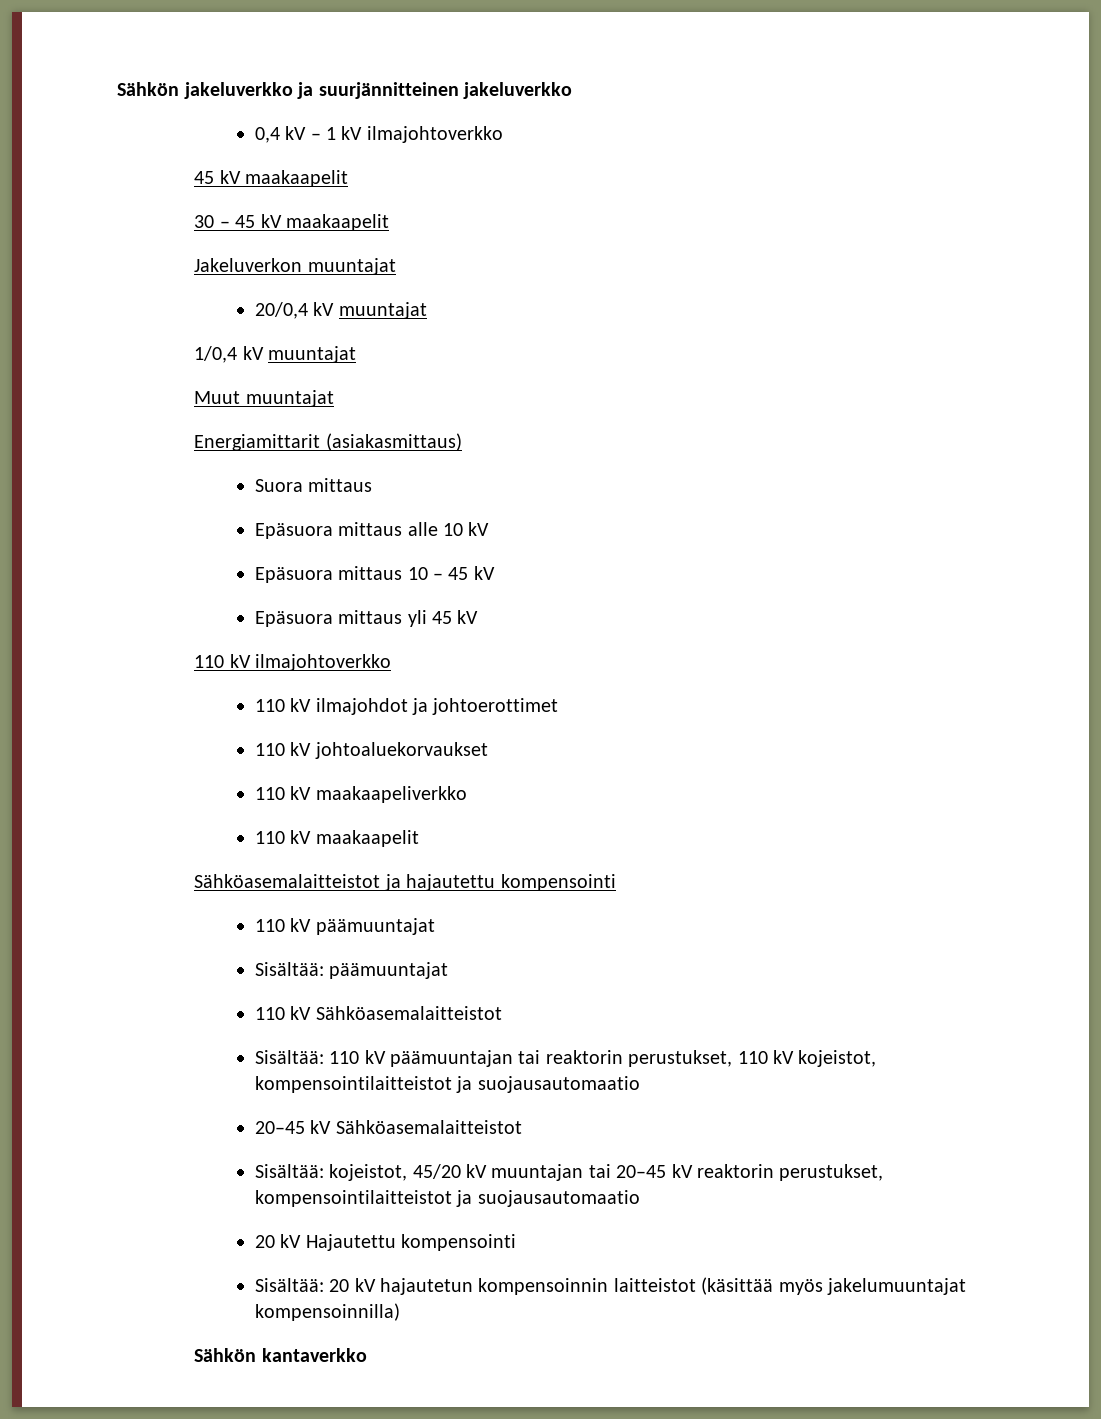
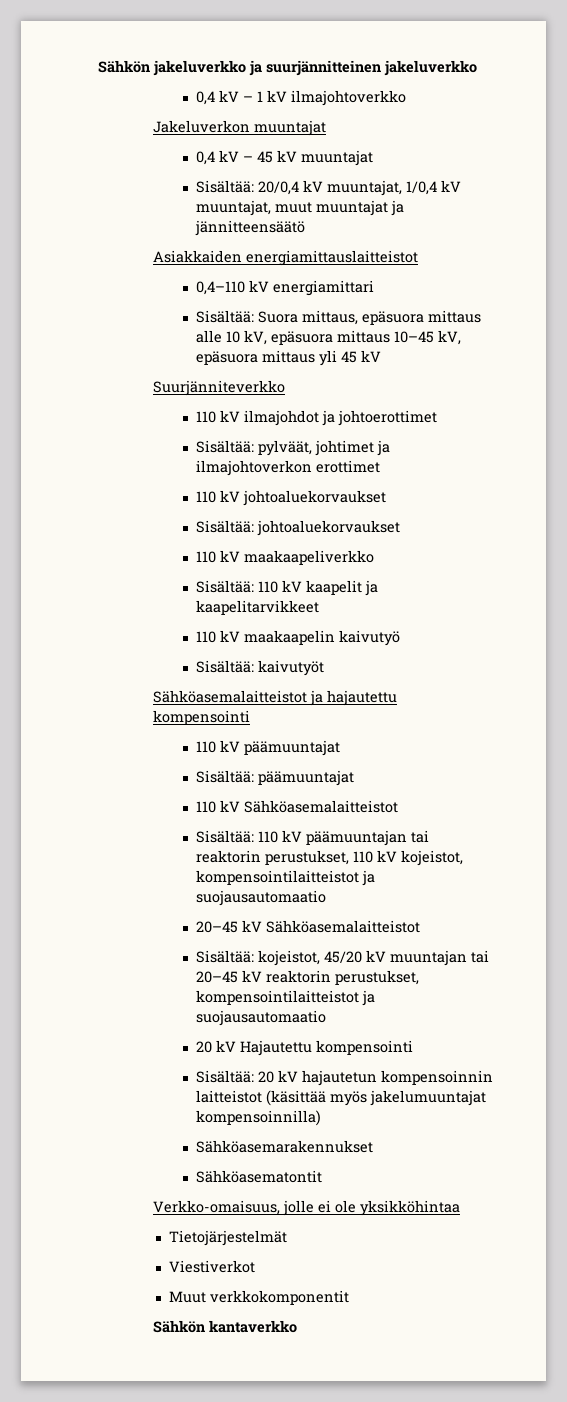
  0,4 kV – 1 kV ilmajohtoverkko
- 45 kV maakaapelit
- 30 – 45 kV maakaapelit
  Jakeluverkon muuntajat
- 20/0,4 kV muuntajat
- 1/0,4 kV muuntajat
- Muut muuntajat
- Energiamittarit (asiakasmittaus)
- Suora mittaus
- Epäsuora mittaus alle 10 kV
- Epäsuora mittaus 10 – 45 kV
- Epäsuora mittaus yli 45 kV
+ 0,4 kV – 45 kV muuntajat
+ Sisältää: 20/0,4 kV muuntajat, 1/0,4 kV muuntajat, muut muuntajat ja jännitteensäätö
+ Asiakkaiden energiamittauslaitteistot
+ 0,4–110 kV energiamittari
+ Sisältää: Suora mittaus, epäsuora mittaus alle 10 kV, epäsuora mittaus 10–45 kV, epäsuora mittaus yli 45 kV
- 110 kV ilmajohtoverkko
+ Suurjänniteverkko
+ Sisältää: pylväät, johtimet ja ilmajohtoverkon erottimet
+ Sisältää: johtoaluekorvaukset
- 110 kV maakaapelit
+ Sisältää: 110 kV kaapelit ja kaapelitarvikkeet
+ 110 kV maakaapelin kaivutyö
+ Sisältää: kaivutyöt
+ Sähköasemarakennukset
+ Sähköasematontit
+ Verkko-omaisuus, jolle ei ole yksikköhintaa
+ Tietojärjestelmät
+ Viestiverkot
+ Muut verkkokomponentit

